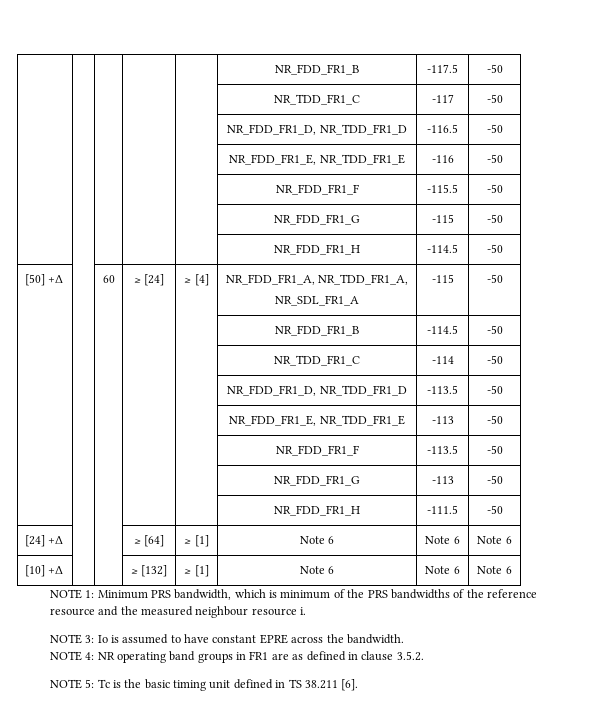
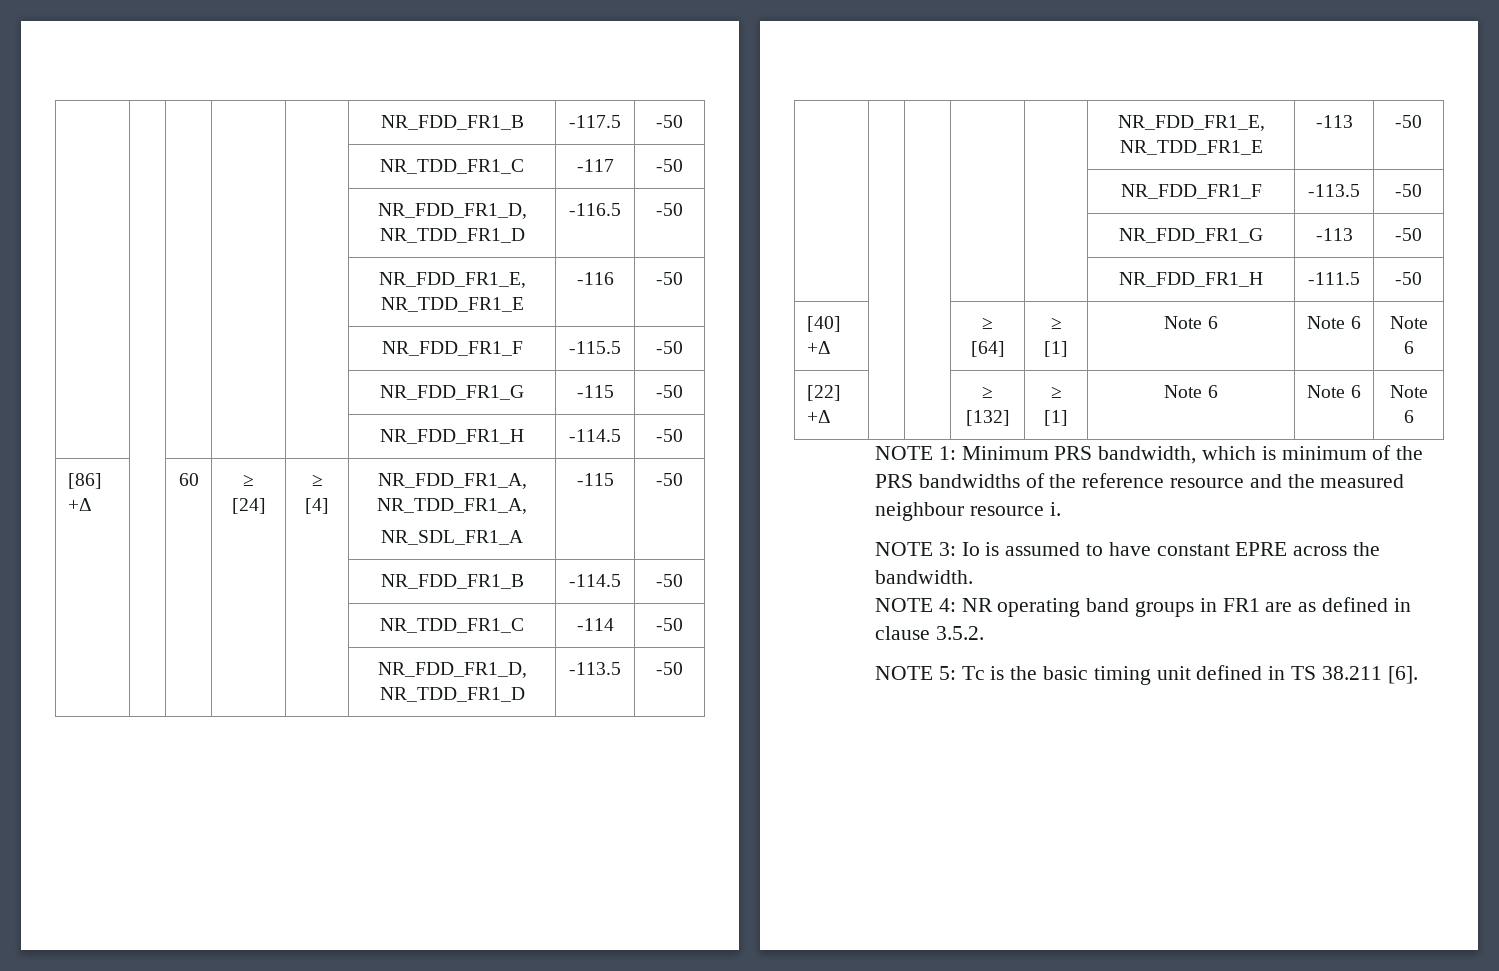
- [50] +Δ | | 60 | ≥ [24] | ≥ [4] | NR_FDD_FR1_A, NR_TDD_FR1_A,
+ [86] +Δ | | 60 | ≥ [24] | ≥ [4] | NR_FDD_FR1_A, NR_TDD_FR1_A,
- [24] +Δ | | | ≥ [64] | ≥ [1] | Note 6 | Note 6 | Note 6
+ [40] +Δ | | | ≥ [64] | ≥ [1] | Note 6 | Note 6 | Note 6
- [10] +Δ | | | ≥ [132] | ≥ [1] | Note 6 | Note 6 | Note 6
+ [22] +Δ | | | ≥ [132] | ≥ [1] | Note 6 | Note 6 | Note 6

